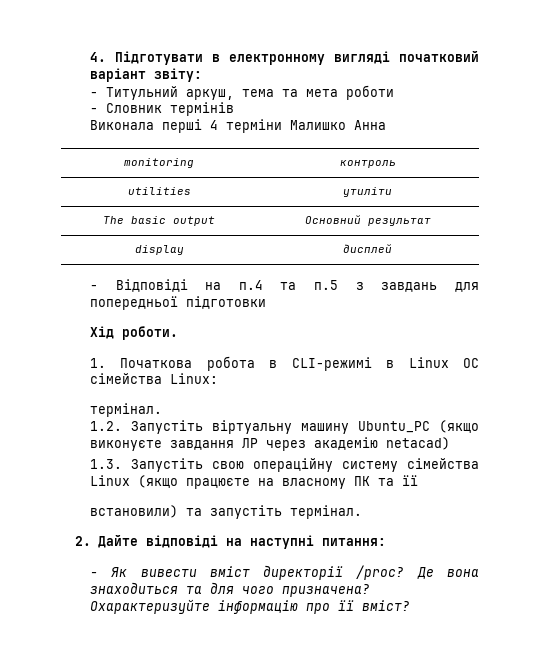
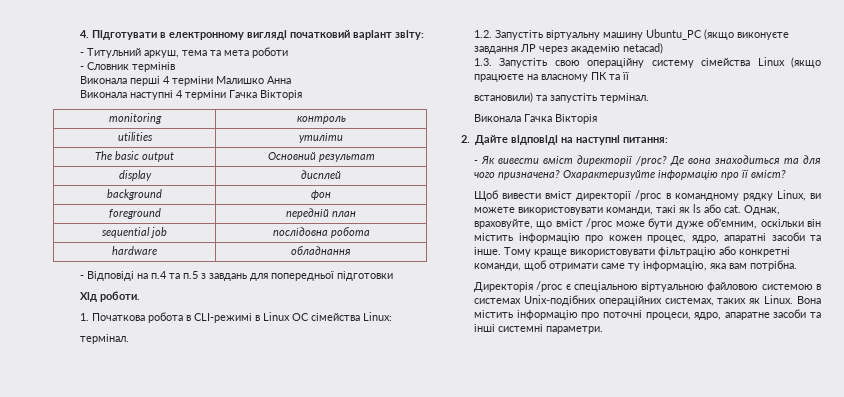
+ Виконала наступні 4 терміни Гачка Вікторія
+ background | фон
+ foreground | передній план
+ sequential job | послідовна робота
+ hardware | обладнання
+ Виконала Гачка Вікторія
+ Щоб вивести вміст директорії /proc в командному рядку Linux, ви можете використовувати команди, такі як ls або cat. Однак, враховуйте, що вміст /proc може бути дуже об'ємним, оскільки він містить інформацію про кожен процес, ядро, апаратні засоби та інше. Тому краще використовувати фільтрацію або конкретні команди, щоб отримати саме ту інформацію, яка вам потрібна.
+ Директорія /proc є спеціальною віртуальною файловою системою в системах Unix-подібних операційних системах, таких як Linux. Вона містить інформацію про поточні процеси, ядро, апаратне засоби та інші системні параметри.

